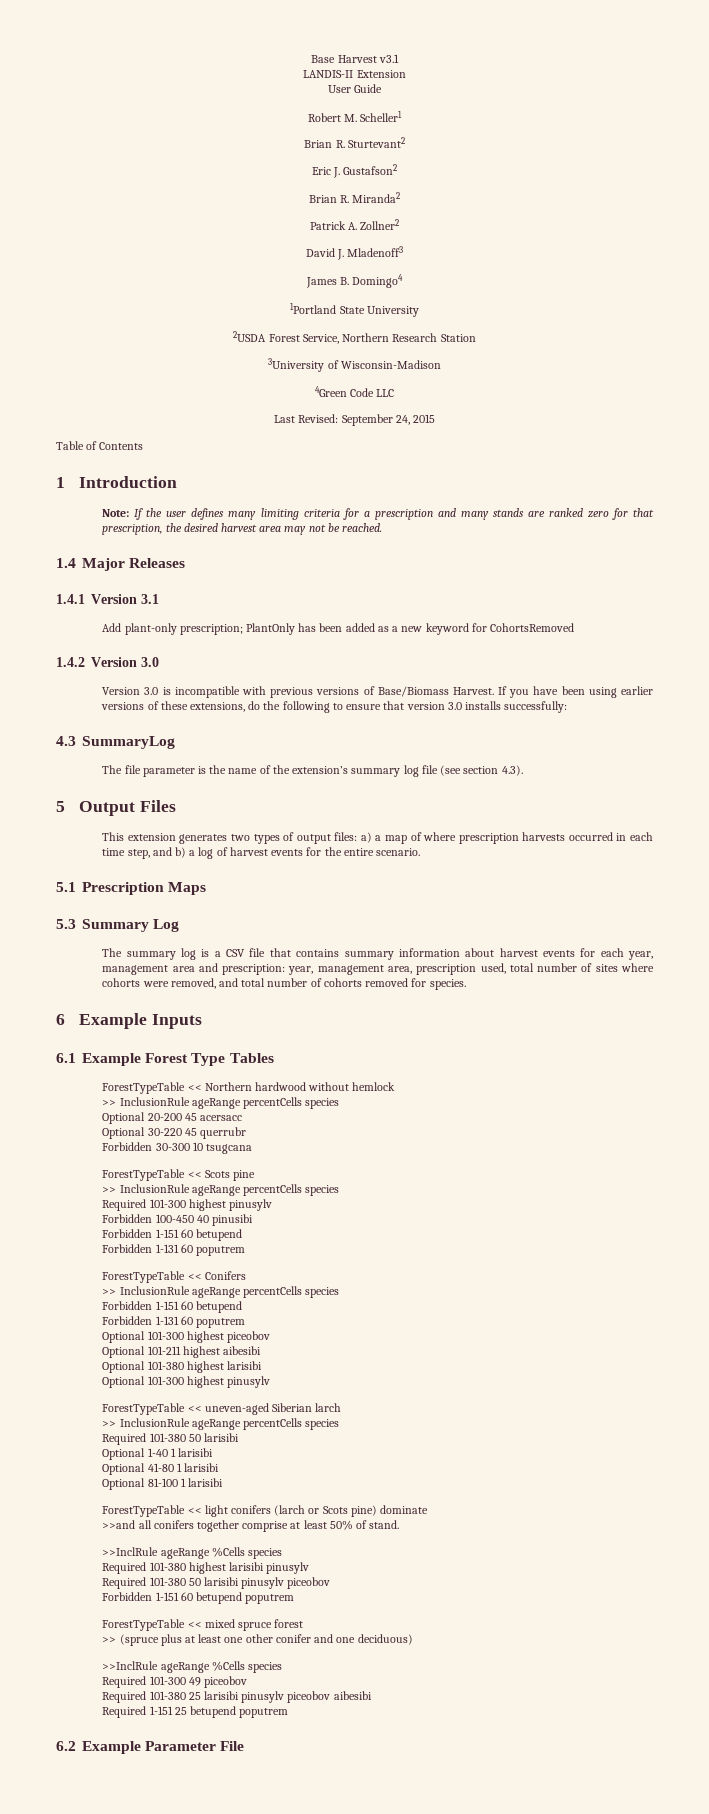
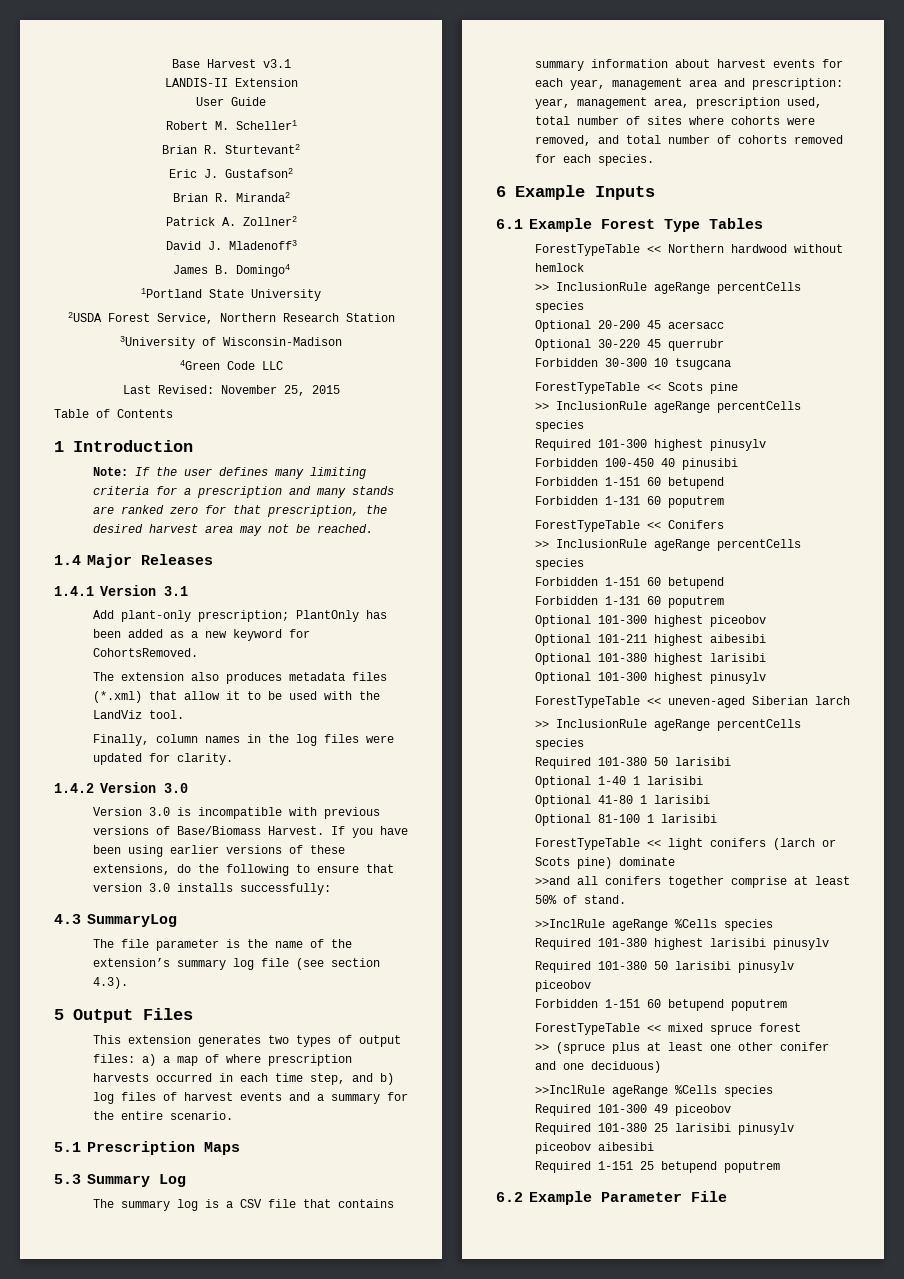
- Last Revised: September 24, 2015
+ Last Revised: November 25, 2015
- Add plant-only prescription; PlantOnly has been added as a new keyword for CohortsRemoved
+ Add plant-only prescription; PlantOnly has been added as a new keyword for CohortsRemoved.
+ The extension also produces metadata files (*.xml) that allow it to be used with the LandViz tool.
+ Finally, column names in the log files were updated for clarity.
- This extension generates two types of output files: a) a map of where prescription harvests occurred in each time step, and b) a log of harvest events for the entire scenario.
+ This extension generates two types of output files: a) a map of where prescription harvests occurred in each time step, and b) log files of harvest events and a summary for the entire scenario.
- The summary log is a CSV file that contains summary information about harvest events for each year, management area and prescription: year, management area, prescription used, total number of sites where cohorts were removed, and total number of cohorts removed for species.
+ The summary log is a CSV file that contains summary information about harvest events for each year, management area and prescription: year, management area, prescription used, total number of sites where cohorts were removed, and total number of cohorts removed for each species.

